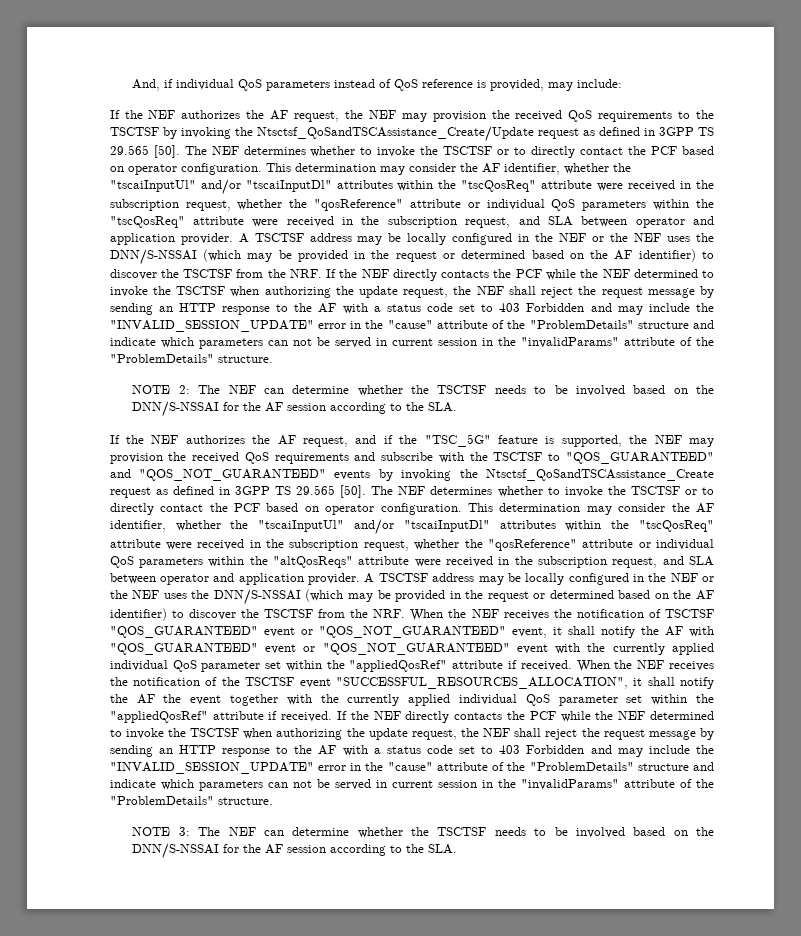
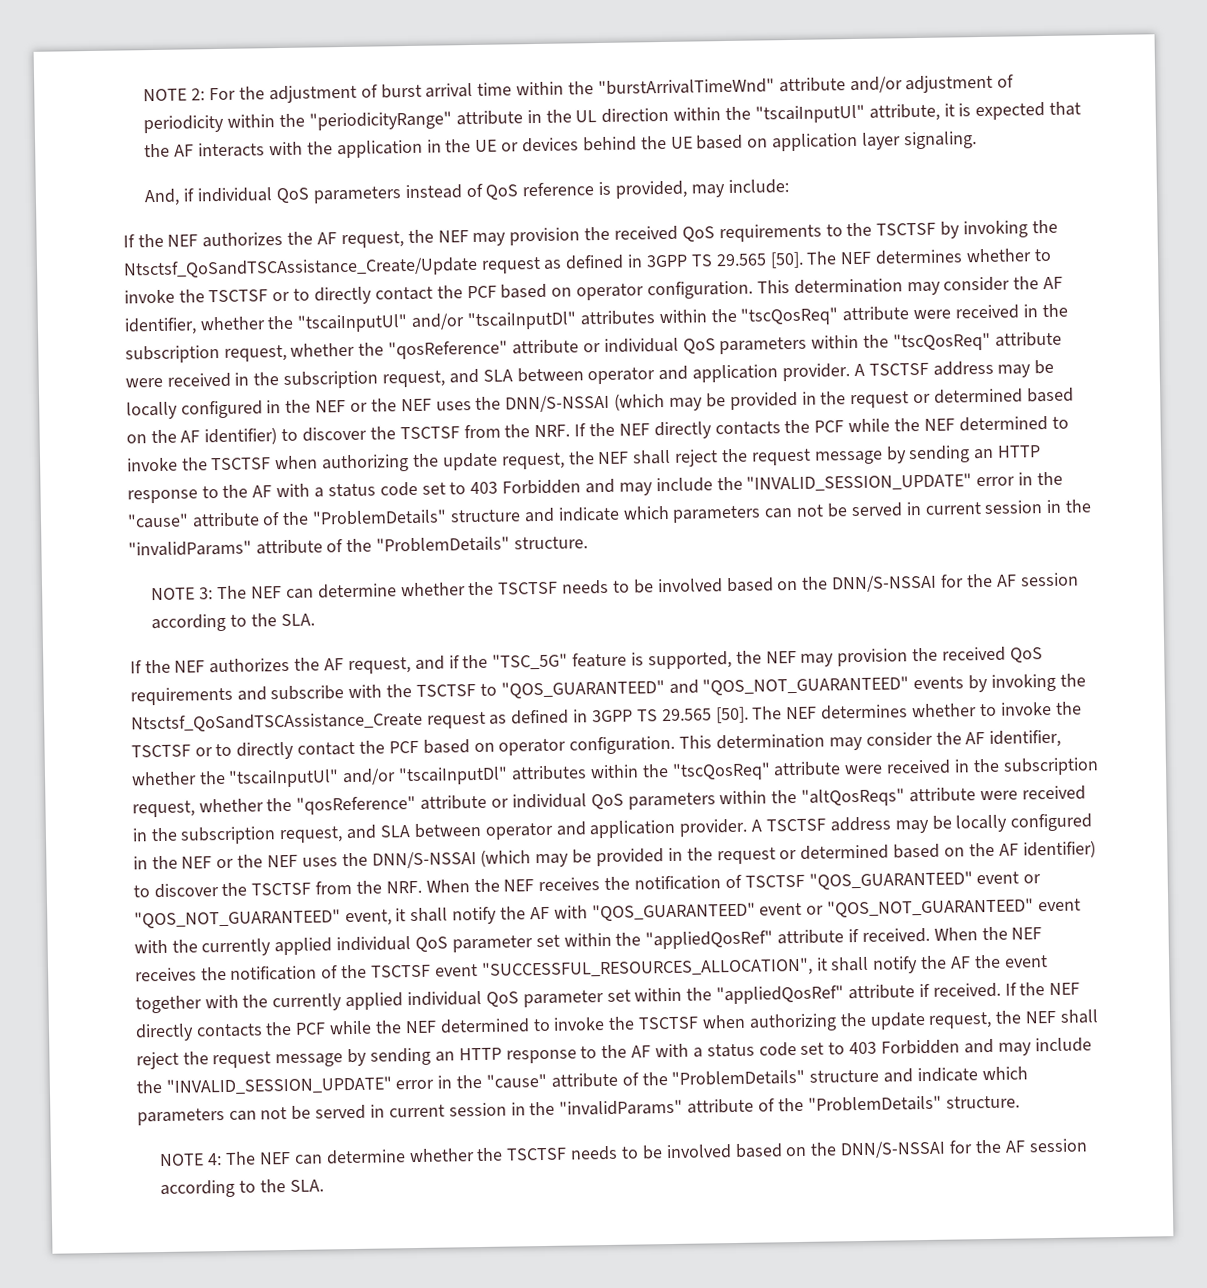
+ NOTE 2: For the adjustment of burst arrival time within the "burstArrivalTimeWnd" attribute and/or adjustment of periodicity within the "periodicityRange" attribute in the UL direction within the "tscaiInputUl" attribute, it is expected that the AF interacts with the application in the UE or devices behind the UE based on application layer signaling.
- NOTE 2: The NEF can determine whether the TSCTSF needs to be involved based on the DNN/S-NSSAI for the AF session according to the SLA.
+ NOTE 3: The NEF can determine whether the TSCTSF needs to be involved based on the DNN/S-NSSAI for the AF session according to the SLA.
- NOTE 3: The NEF can determine whether the TSCTSF needs to be involved based on the DNN/S-NSSAI for the AF session according to the SLA.
+ NOTE 4: The NEF can determine whether the TSCTSF needs to be involved based on the DNN/S-NSSAI for the AF session according to the SLA.

